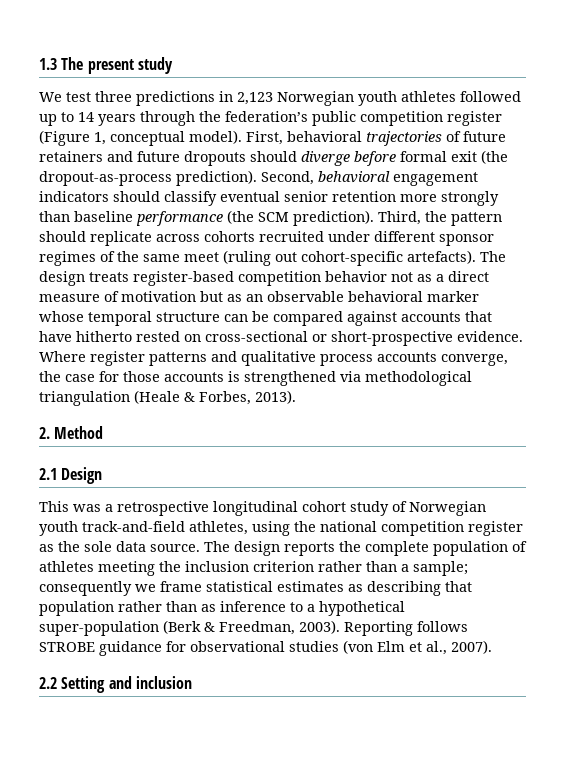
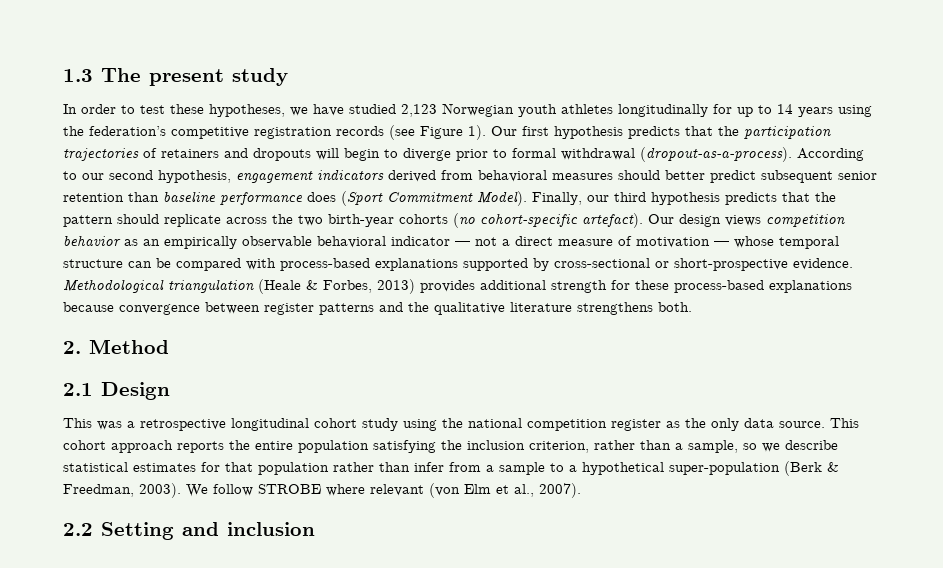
- We test three predictions in 2,123 Norwegian youth athletes followed up to 14 years through the federation’s public competition register (Figure 1, conceptual model). First, behavioral trajectories of future retainers and future dropouts should diverge before formal exit (the dropout-as-process prediction). Second, behavioral engagement indicators should classify eventual senior retention more strongly than baseline performance (the SCM prediction). Third, the pattern should replicate across cohorts recruited under different sponsor regimes of the same meet (ruling out cohort-specific artefacts). The design treats register-based competition behavior not as a direct measure of motivation but as an observable behavioral marker whose temporal structure can be compared against accounts that have hitherto rested on cross-sectional or short-prospective evidence. Where register patterns and qualitative process accounts converge, the case for those accounts is strengthened via methodological triangulation (Heale & Forbes, 2013).
+ In order to test these hypotheses, we have studied 2,123 Norwegian youth athletes longitudinally for up to 14 years using the federation’s competitive registration records (see Figure 1). Our first hypothesis predicts that the participation trajectories of retainers and dropouts will begin to diverge prior to formal withdrawal (dropout-as-a-process). According to our second hypothesis, engagement indicators derived from behavioral measures should better predict subsequent senior retention than baseline performance does (Sport Commitment Model). Finally, our third hypothesis predicts that the pattern should replicate across the two birth-year cohorts (no cohort-specific artefact). Our design views competition behavior as an empirically observable behavioral indicator — not a direct measure of motivation — whose temporal structure can be compared with process-based explanations supported by cross-sectional or short-prospective evidence. Methodological triangulation (Heale & Forbes, 2013) provides additional strength for these process-based explanations because convergence between register patterns and the qualitative literature strengthens both.
- This was a retrospective longitudinal cohort study of Norwegian youth track-and-field athletes, using the national competition register as the sole data source.
+ This was a retrospective longitudinal cohort study using the national competition register as the only data source.
- The design reports the complete population of athletes meeting the inclusion criterion rather than a sample; consequently we frame statistical estimates as describing that population rather than as inference to a hypothetical super-population (Berk & Freedman, 2003).
+ This cohort approach reports the entire population satisfying the inclusion criterion, rather than a sample, so we describe statistical estimates for that population rather than infer from a sample to a hypothetical super-population (Berk & Freedman, 2003).
- Reporting follows STROBE guidance for observational studies (von Elm et al., 2007).
+ We follow STROBE where relevant (von Elm et al., 2007).

